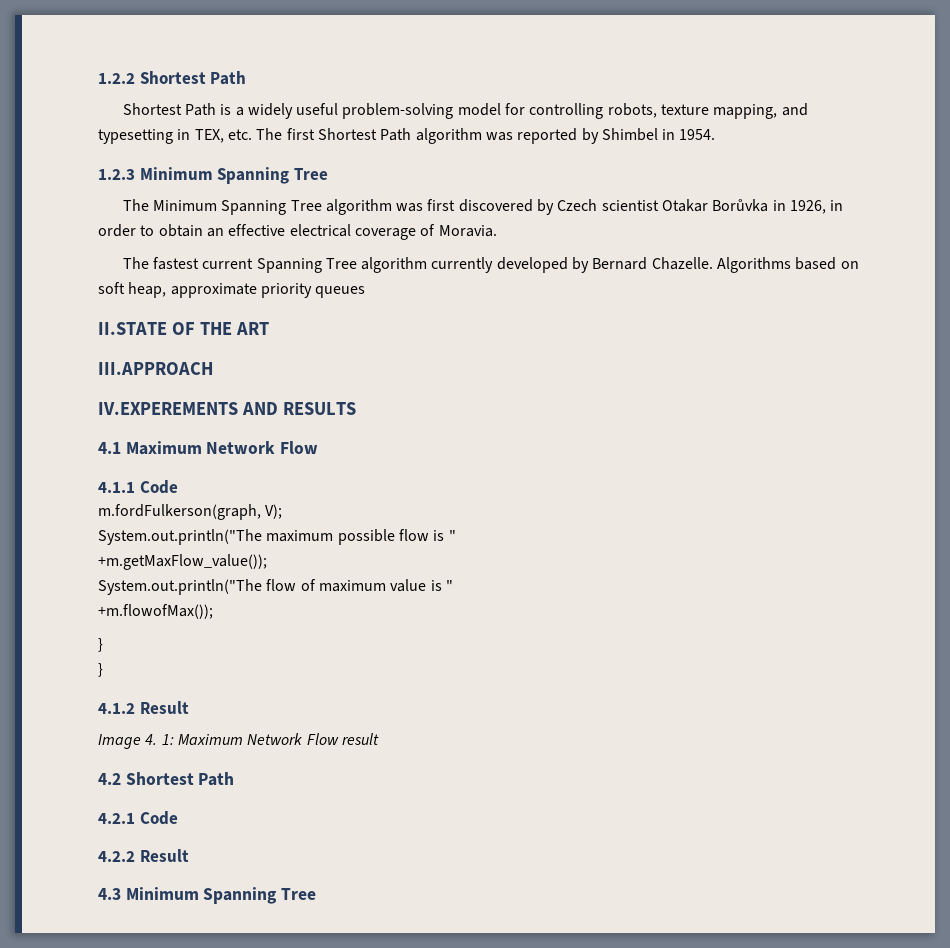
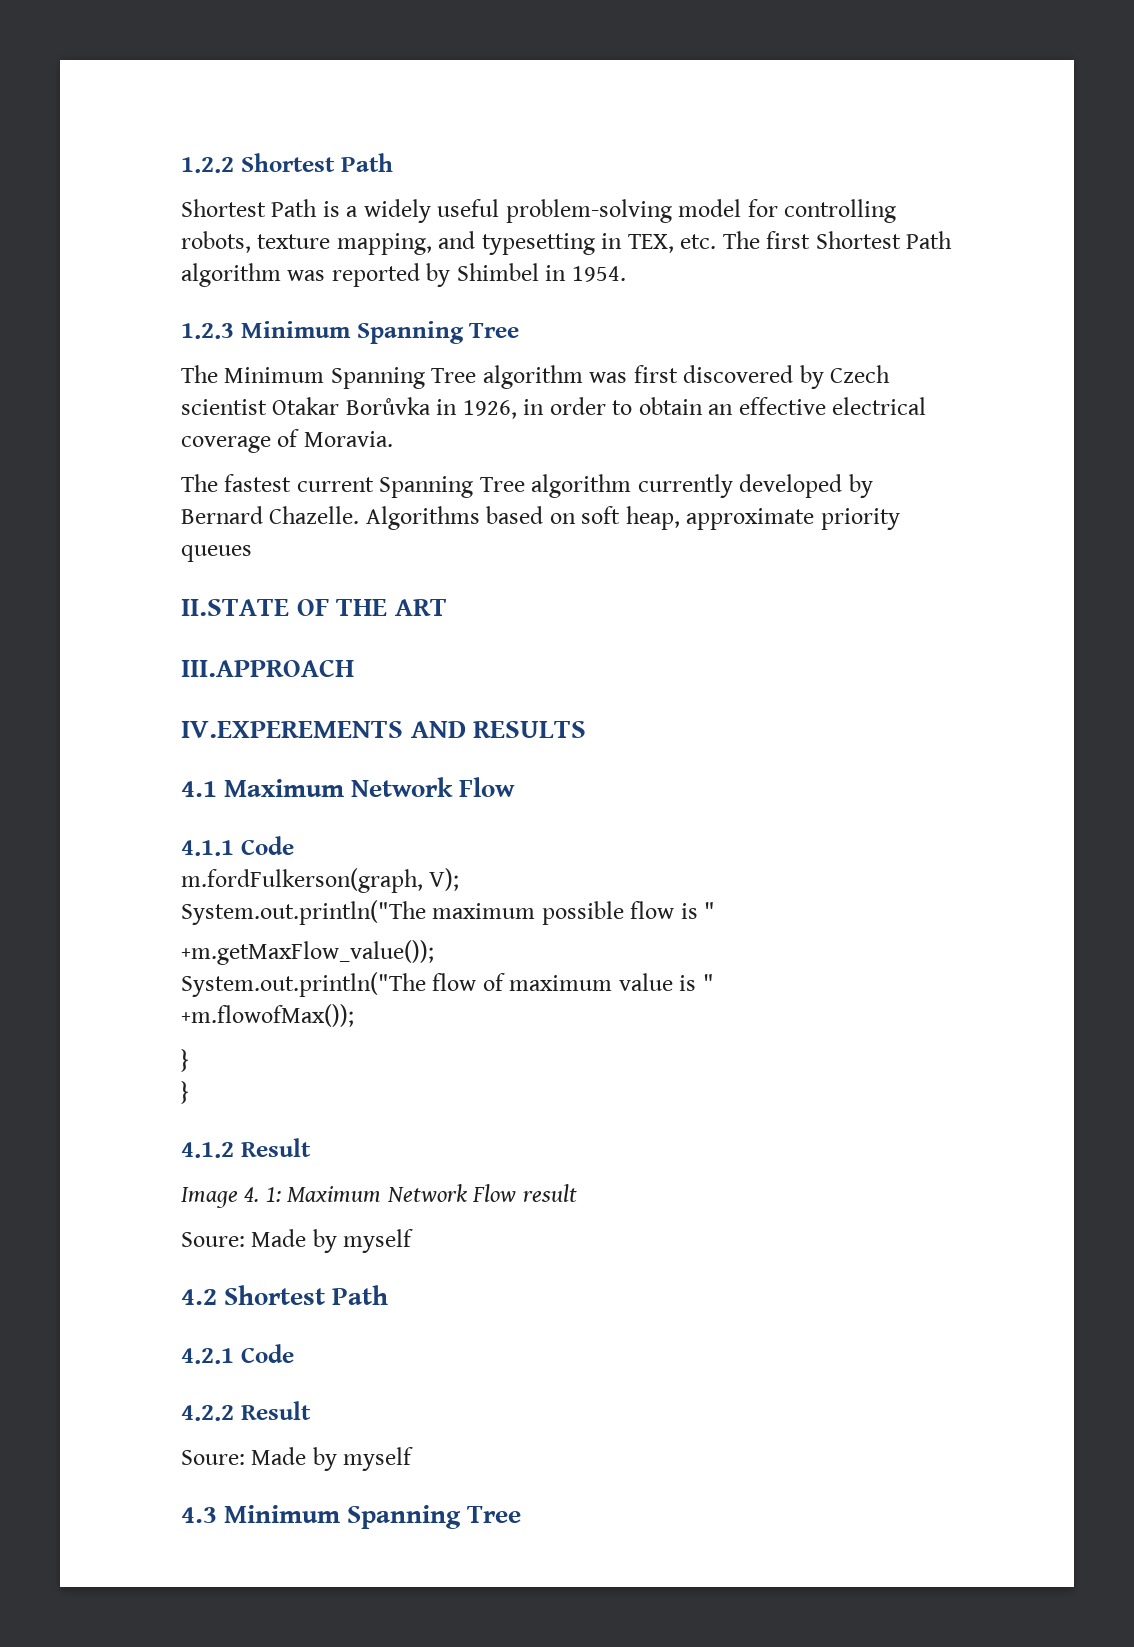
  Image 4. 1: Maximum Network Flow result
+ Soure: Made by myself
  4.2.2 Result
+ Soure: Made by myself

